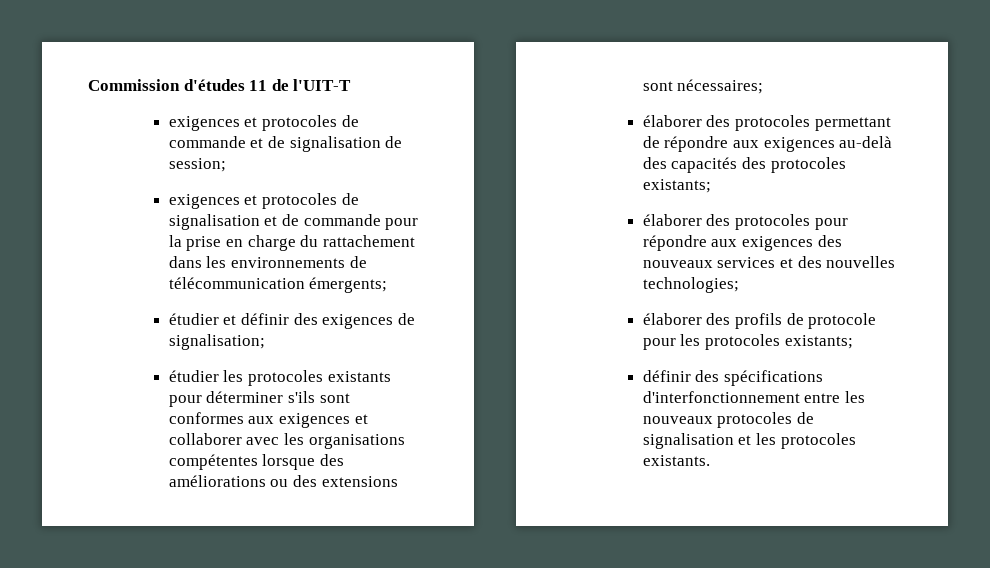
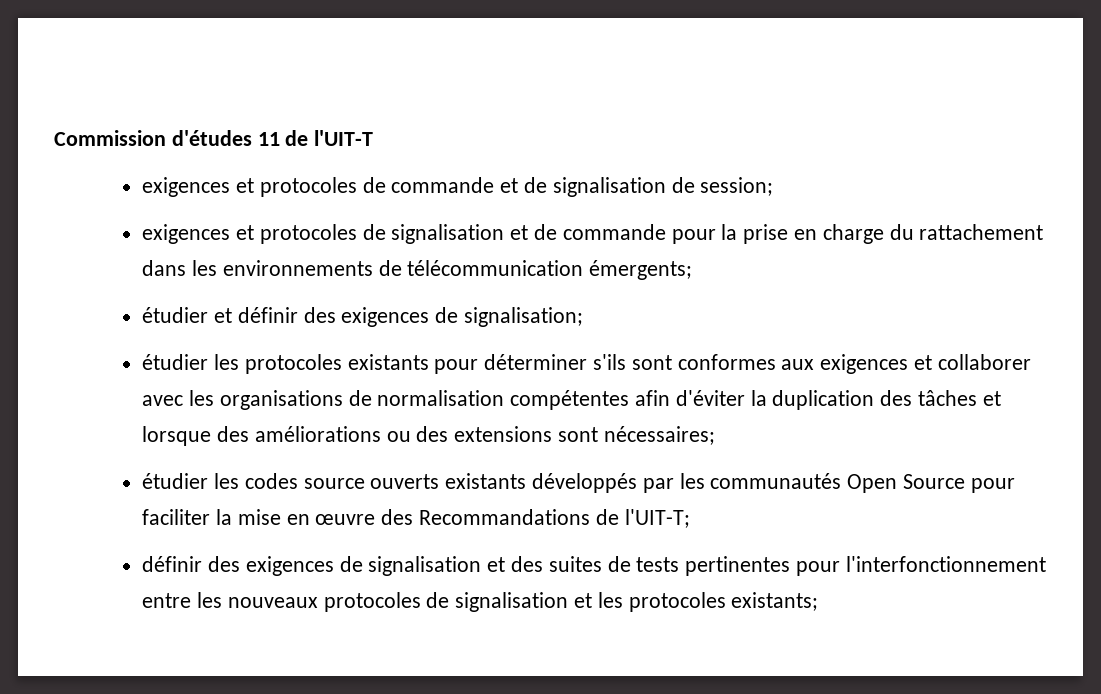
- étudier les protocoles existants pour déterminer s'ils sont conformes aux exigences et collaborer avec les organisations compétentes lorsque des améliorations ou des extensions sont nécessaires;
+ étudier les protocoles existants pour déterminer s'ils sont conformes aux exigences et collaborer avec les organisations de normalisation compétentes afin d'éviter la duplication des tâches et lorsque des améliorations ou des extensions sont nécessaires;
- élaborer des protocoles permettant de répondre aux exigences au-delà des capacités des protocoles existants;
- élaborer des protocoles pour répondre aux exigences des nouveaux services et des nouvelles technologies;
- élaborer des profils de protocole pour les protocoles existants;
- définir des spécifications d'interfonctionnement entre les nouveaux protocoles de signalisation et les protocoles existants.
+ étudier les codes source ouverts existants développés par les communautés Open Source pour faciliter la mise en œuvre des Recommandations de l'UIT-T;
+ définir des exigences de signalisation et des suites de tests pertinentes pour l'interfonctionnement entre les nouveaux protocoles de signalisation et les protocoles existants;

